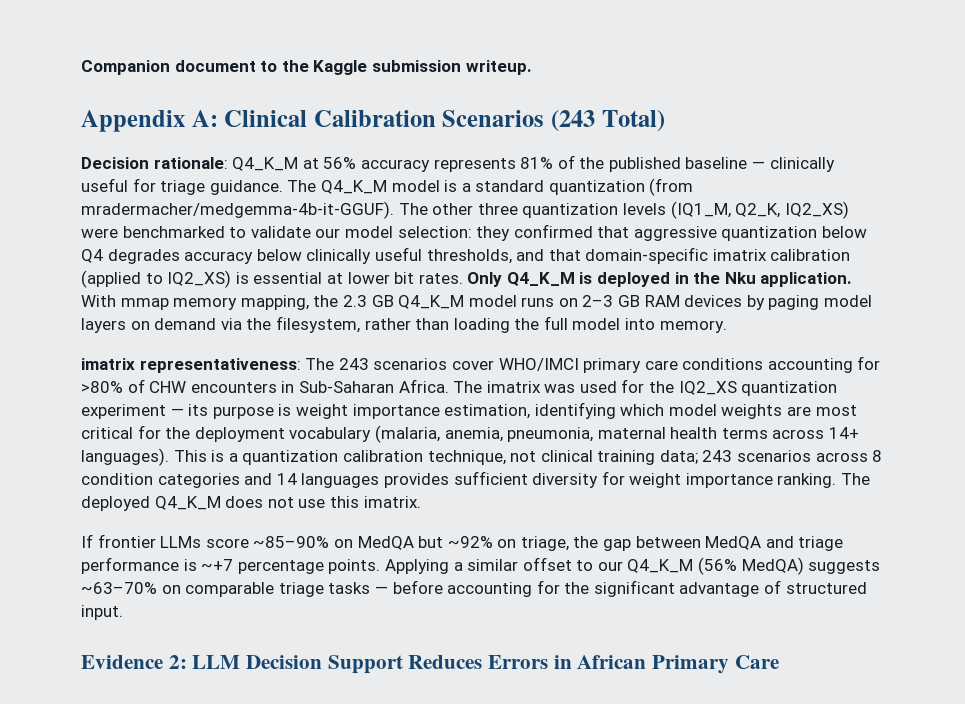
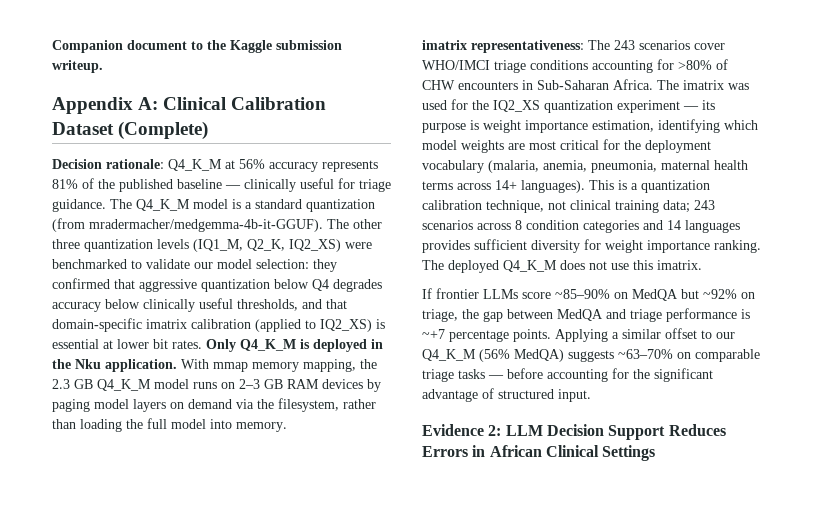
- Appendix A: Clinical Calibration Scenarios (243 Total)
+ Appendix A: Clinical Calibration Dataset (Complete)
- imatrix representativeness: The 243 scenarios cover WHO/IMCI primary care conditions accounting for >80% of CHW encounters in Sub-Saharan Africa.
+ imatrix representativeness: The 243 scenarios cover WHO/IMCI triage conditions accounting for >80% of CHW encounters in Sub-Saharan Africa.
- Evidence 2: LLM Decision Support Reduces Errors in African Primary Care
+ Evidence 2: LLM Decision Support Reduces Errors in African Clinical Settings

